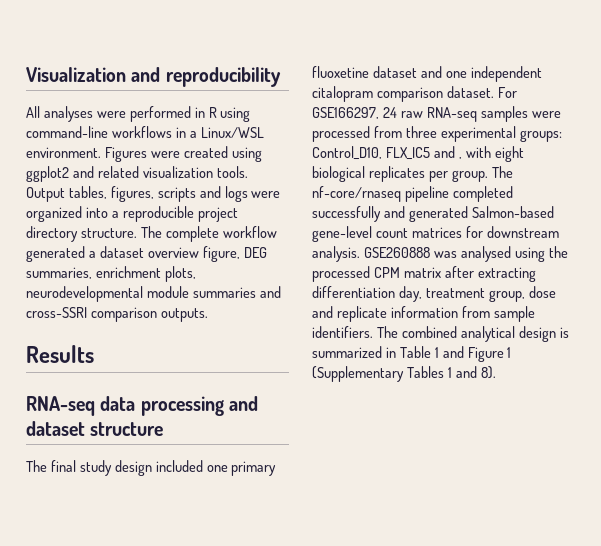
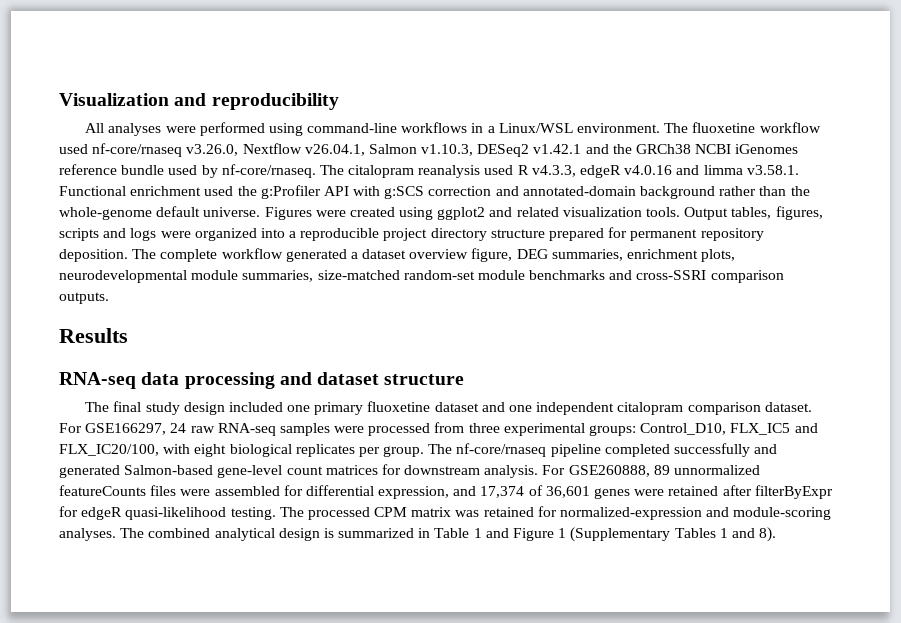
- All analyses were performed in R using command-line workflows in a Linux/WSL environment.
+ All analyses were performed using command-line workflows in a Linux/WSL environment.
+ The fluoxetine workflow used nf-core/rnaseq v3.26.0, Nextflow v26.04.1, Salmon v1.10.3, DESeq2 v1.42.1 and the GRCh38 NCBI iGenomes reference bundle used by nf-core/rnaseq. The citalopram reanalysis used R v4.3.3, edgeR v4.0.16 and limma v3.58.1. Functional enrichment used the g:Profiler API with g:SCS correction and annotated-domain background rather than the whole-genome default universe.
- Output tables, figures, scripts and logs were organized into a reproducible project directory structure.
+ Output tables, figures, scripts and logs were organized into a reproducible project directory structure prepared for permanent repository deposition.
- The complete workflow generated a dataset overview figure, DEG summaries, enrichment plots, neurodevelopmental module summaries and cross-SSRI comparison outputs.
+ The complete workflow generated a dataset overview figure, DEG summaries, enrichment plots, neurodevelopmental module summaries, size-matched random-set module benchmarks and cross-SSRI comparison outputs.
- For GSE166297, 24 raw RNA-seq samples were processed from three experimental groups: Control_D10, FLX_IC5 and , with eight biological replicates per group.
+ For GSE166297, 24 raw RNA-seq samples were processed from three experimental groups: Control_D10, FLX_IC5 and FLX_IC20/100, with eight biological replicates per group.
- GSE260888 was analysed using the processed CPM matrix after extracting differentiation day, treatment group, dose and replicate information from sample identifiers.
+ For GSE260888, 89 unnormalized featureCounts files were assembled for differential expression, and 17,374 of 36,601 genes were retained after filterByExpr for edgeR quasi-likelihood testing. The processed CPM matrix was retained for normalized-expression and module-scoring analyses.

